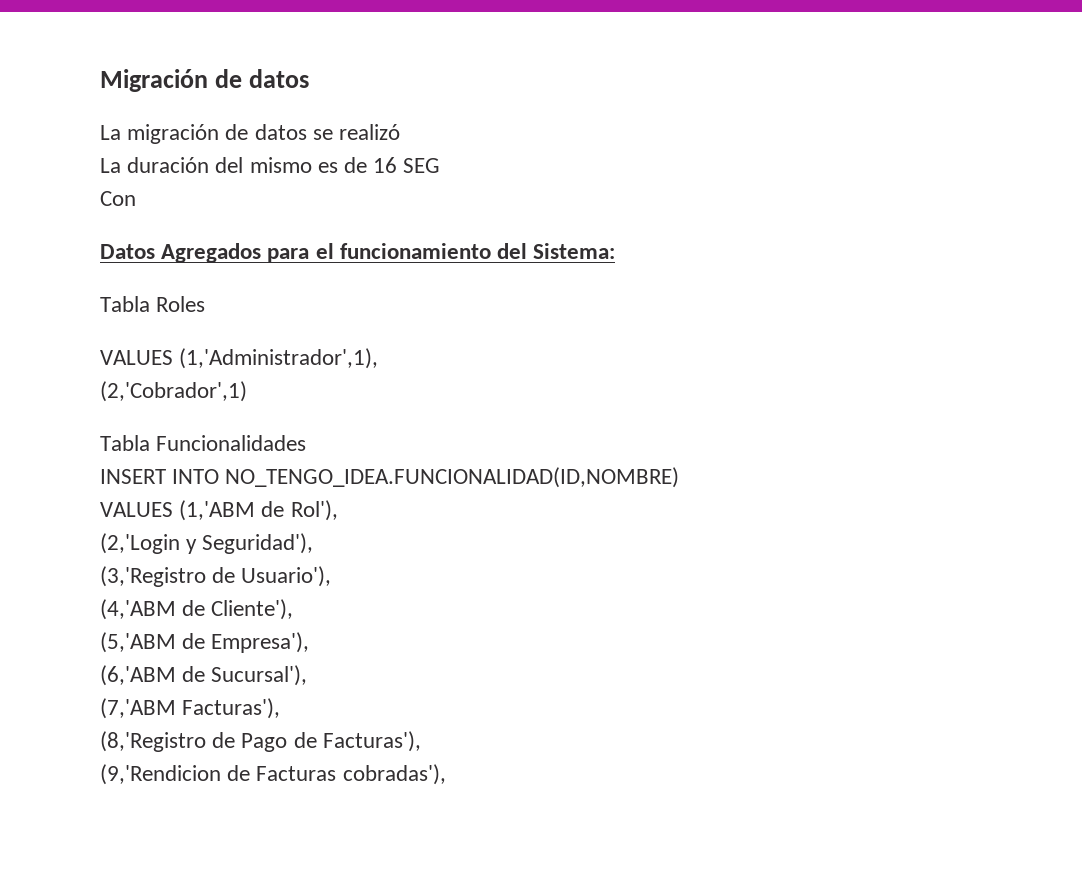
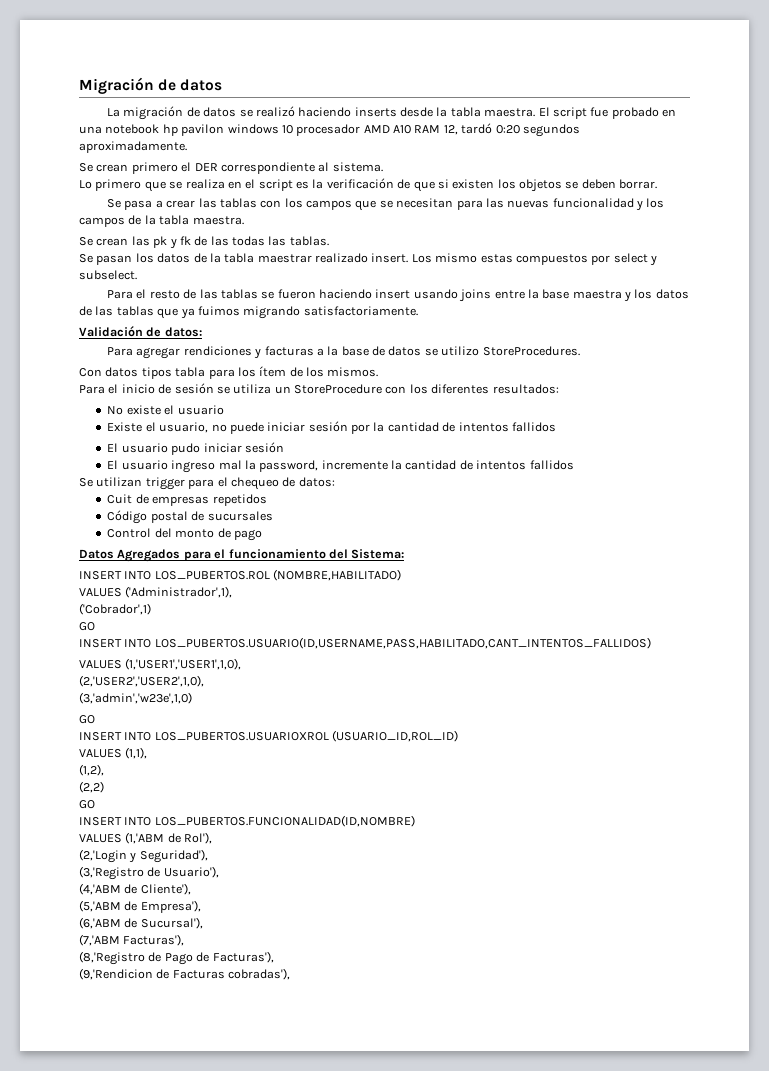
- La migración de datos se realizó
- La duración del mismo es de 16 SEG
- Con
+ La migración de datos se realizó haciendo inserts desde la tabla maestra. El script fue probado en una notebook hp pavilon windows 10 procesador AMD A10 RAM 12, tardó 0:20 segundos aproximadamente.
+ Se crean primero el DER correspondiente al sistema.
+ Lo primero que se realiza en el script es la verificación de que si existen los objetos se deben borrar.
+ Se pasa a crear las tablas con los campos que se necesitan para las nuevas funcionalidad y los campos de la tabla maestra.
+ Se crean las pk y fk de las todas las tablas.
+ Se pasan los datos de la tabla maestrar realizado insert. Los mismo estas compuestos por select y subselect.
+ Para el resto de las tablas se fueron haciendo insert usando joins entre la base maestra y los datos de las tablas que ya fuimos migrando satisfactoriamente.
+ Validación de datos:
+ Para agregar rendiciones y facturas a la base de datos se utilizo StoreProcedures.
+ Con datos tipos tabla para los ítem de los mismos.
+ Para el inicio de sesión se utiliza un StoreProcedure con los diferentes resultados:
+ No existe el usuario
+ Existe el usuario, no puede iniciar sesión por la cantidad de intentos fallidos
+ El usuario pudo iniciar sesión
+ El usuario ingreso mal la password, incremente la cantidad de intentos fallidos
+ Se utilizan trigger para el chequeo de datos:
+ Cuit de empresas repetidos
+ Código postal de sucursales
+ Control del monto de pago
- Tabla Roles
- VALUES (1,'Administrador',1),
- (2,'Cobrador',1)
- Tabla Funcionalidades
- INSERT INTO NO_TENGO_IDEA.FUNCIONALIDAD(ID,NOMBRE)
+ INSERT INTO LOS_PUBERTOS.ROL (NOMBRE,HABILITADO)
+ VALUES ('Administrador',1),
+ ('Cobrador',1)
+ GO
+ INSERT INTO LOS_PUBERTOS.USUARIO(ID,USERNAME,PASS,HABILITADO,CANT_INTENTOS_FALLIDOS)
+ VALUES (1,'USER1','USER1',1,0),
+ (2,'USER2','USER2',1,0),
+ (3,'admin','w23e',1,0)
+ GO
+ INSERT INTO LOS_PUBERTOS.USUARIOXROL (USUARIO_ID,ROL_ID)
+ VALUES (1,1),
+ (1,2),
+ (2,2)
+ GO
+ INSERT INTO LOS_PUBERTOS.FUNCIONALIDAD(ID,NOMBRE)

